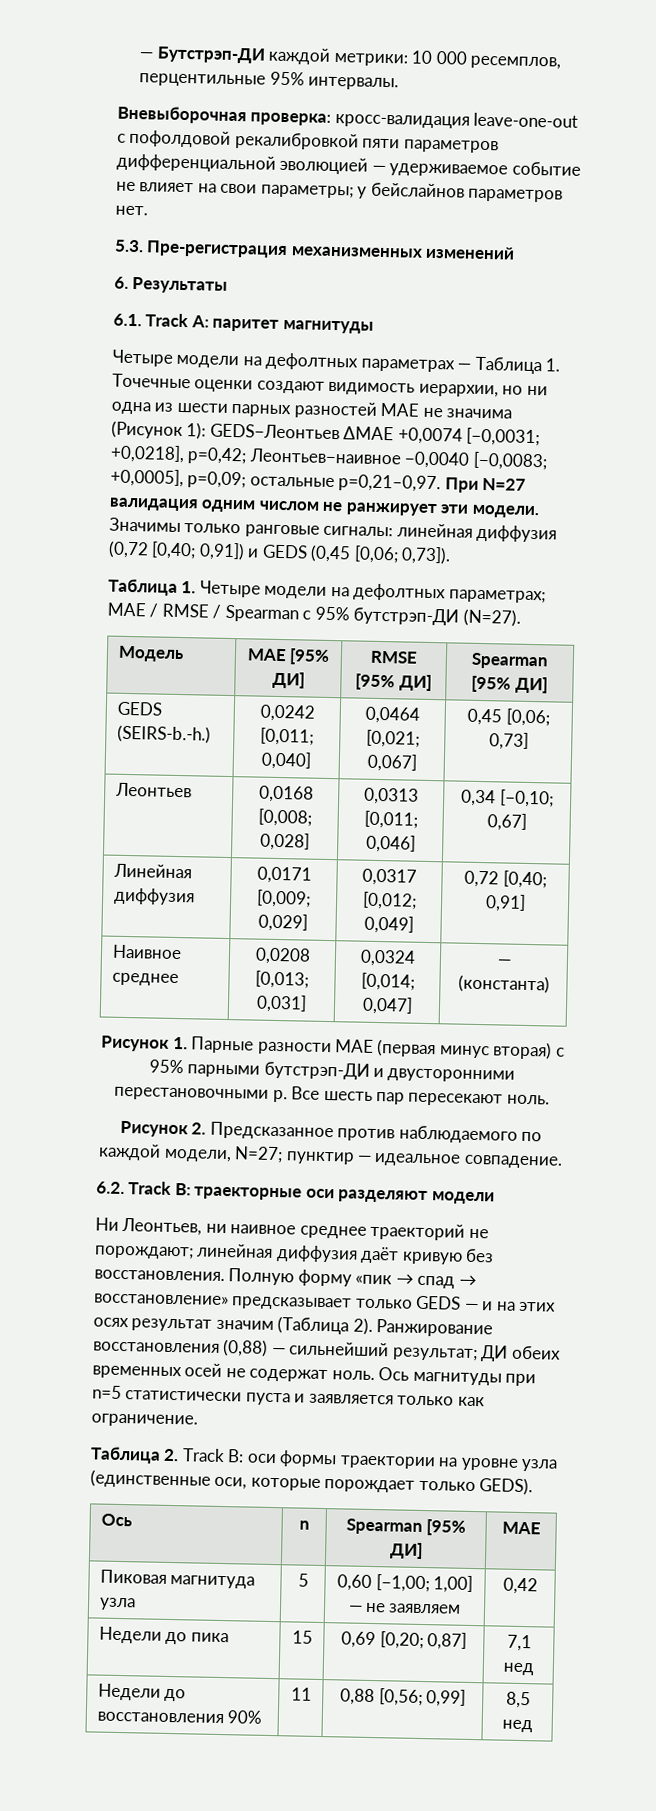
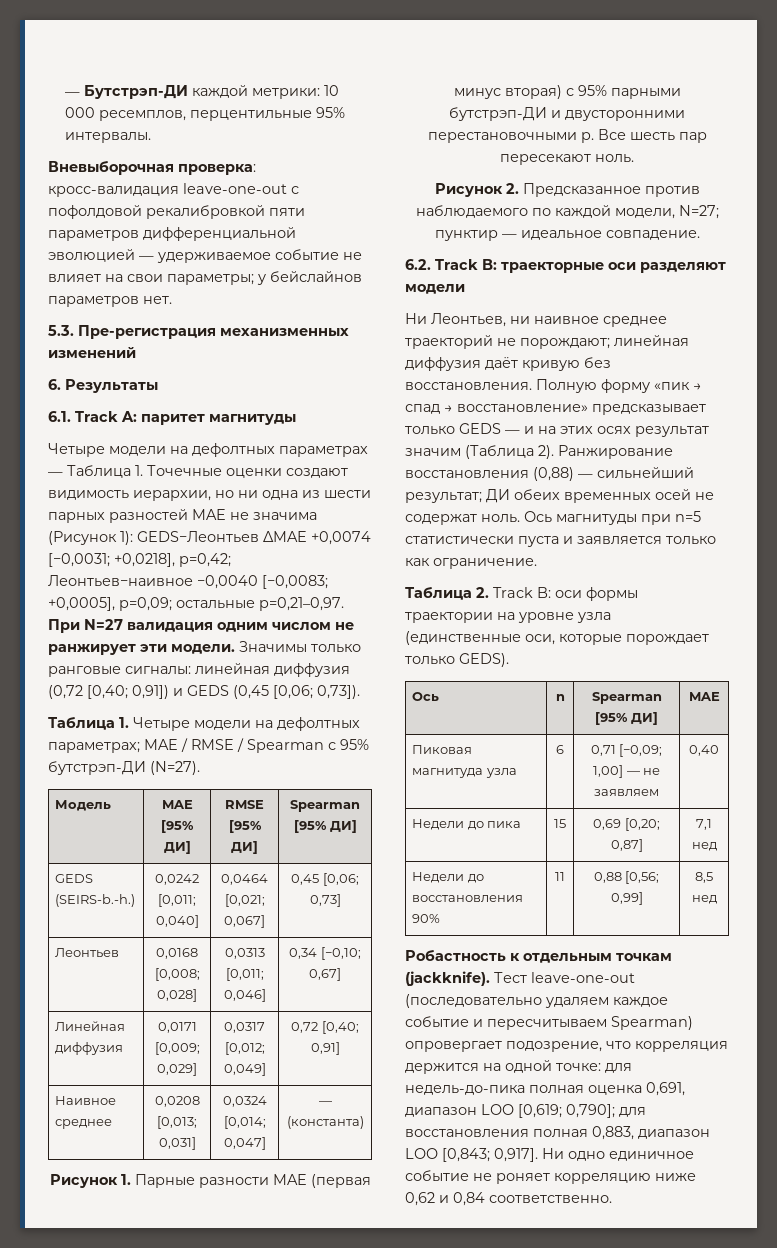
- Пиковая магнитуда узла | 5 | 0,60 [−1,00; 1,00] — не заявляем | 0,42
+ Пиковая магнитуда узла | 6 | 0,71 [−0,09; 1,00] — не заявляем | 0,40
+ Робастность к отдельным точкам (jackknife). Тест leave-one-out (последовательно удаляем каждое событие и пересчитываем Spearman) опровергает подозрение, что корреляция держится на одной точке: для недель-до-пика полная оценка 0,691, диапазон LOO [0,619; 0,790]; для восстановления полная 0,883, диапазон LOO [0,843; 0,917]. Ни одно единичное событие не роняет корреляцию ниже 0,62 и 0,84 соответственно.

